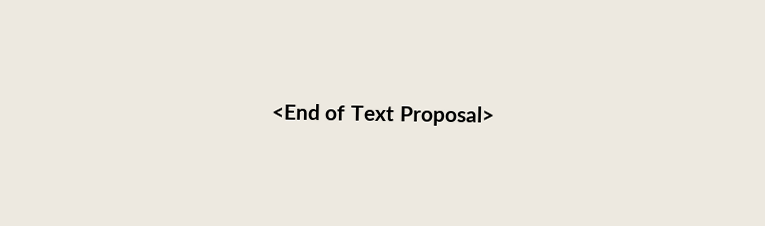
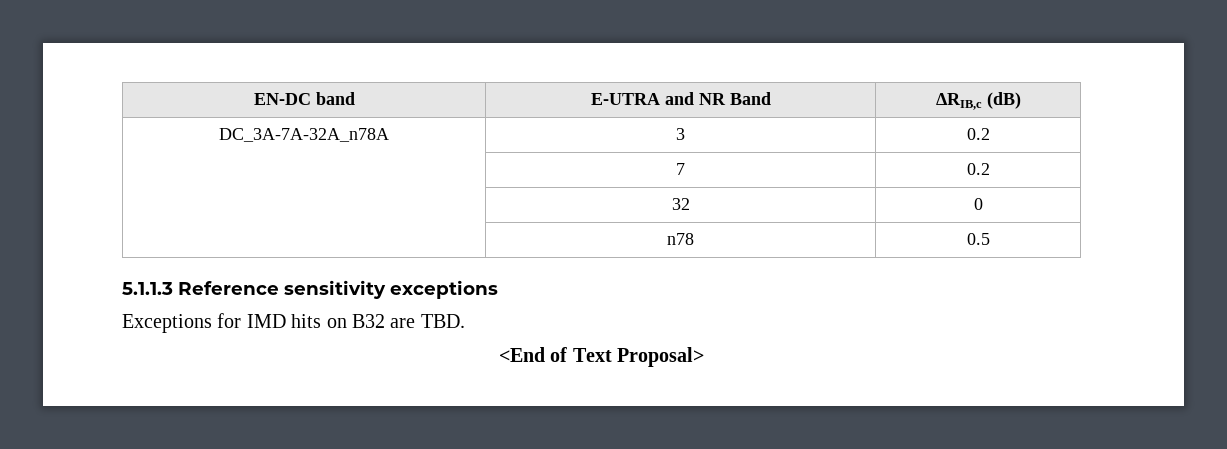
+ EN-DC band | E-UTRA and NR Band | ΔRIB,c (dB)
+ DC_3A-7A-32A_n78A | 3 | 0.2
+ | 7 | 0.2
+ | 32 | 0
+ | n78 | 0.5
+ 5.1.1.3 Reference sensitivity exceptions
+ Exceptions for IMD hits on B32 are TBD.

